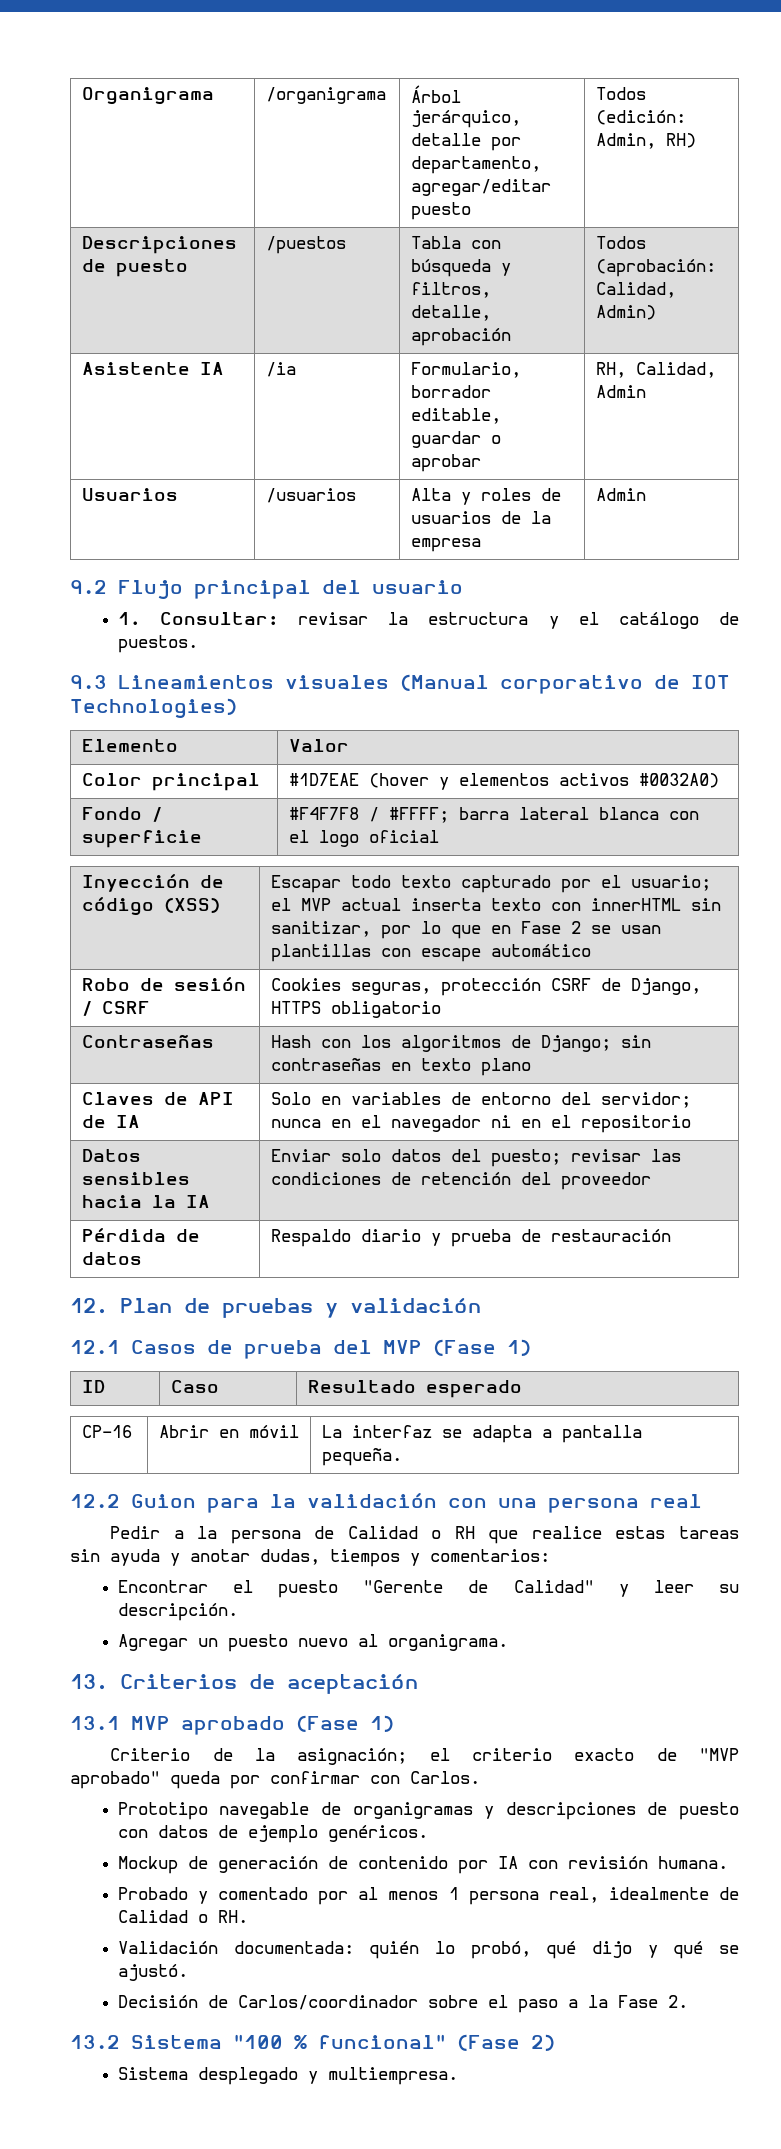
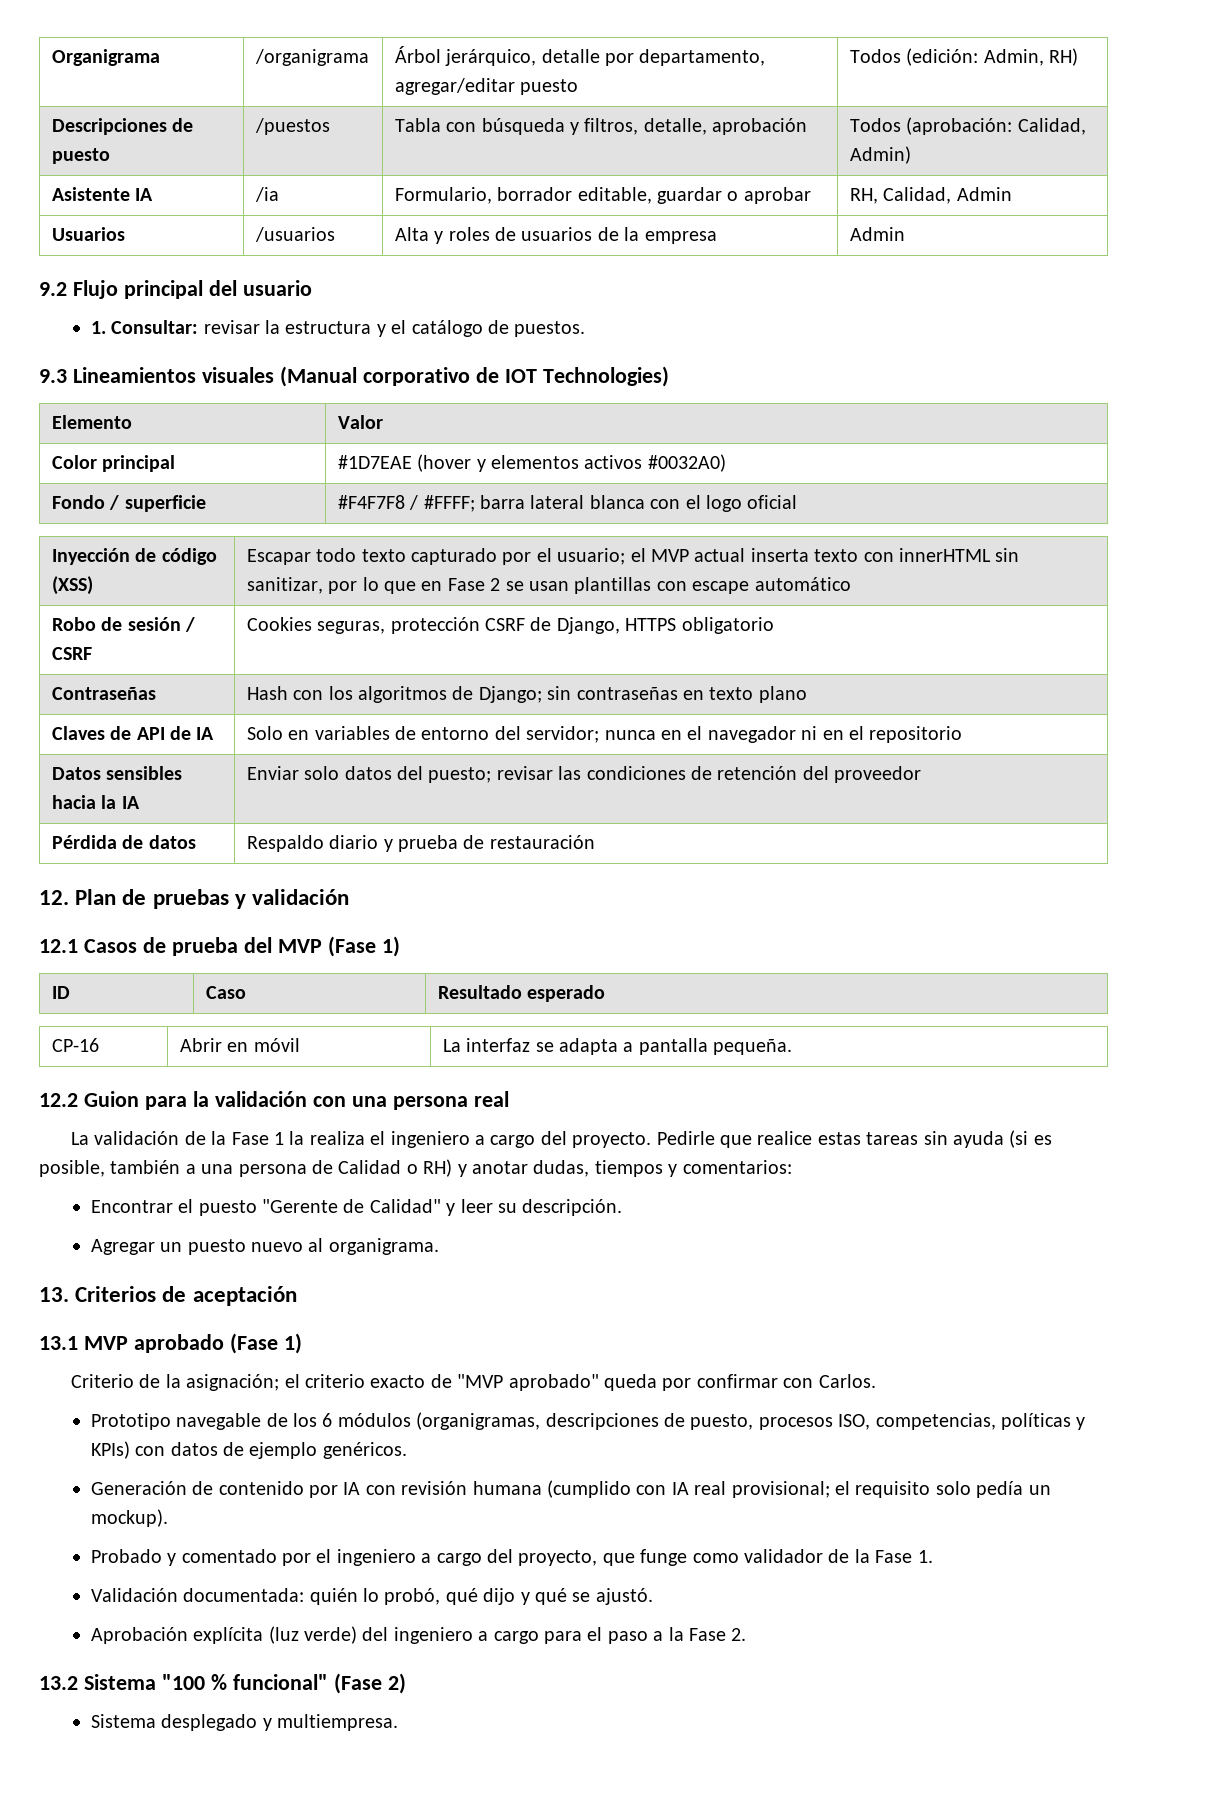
- Pedir a la persona de Calidad o RH que realice estas tareas sin ayuda y anotar dudas, tiempos y comentarios:
+ La validación de la Fase 1 la realiza el ingeniero a cargo del proyecto. Pedirle que realice estas tareas sin ayuda (si es posible, también a una persona de Calidad o RH) y anotar dudas, tiempos y comentarios:
- Prototipo navegable de organigramas y descripciones de puesto con datos de ejemplo genéricos.
+ Prototipo navegable de los 6 módulos (organigramas, descripciones de puesto, procesos ISO, competencias, políticas y KPIs) con datos de ejemplo genéricos.
- Mockup de generación de contenido por IA con revisión humana.
- Probado y comentado por al menos 1 persona real, idealmente de Calidad o RH.
+ Generación de contenido por IA con revisión humana (cumplido con IA real provisional; el requisito solo pedía un mockup).
+ Probado y comentado por el ingeniero a cargo del proyecto, que funge como validador de la Fase 1.
- Decisión de Carlos/coordinador sobre el paso a la Fase 2.
+ Aprobación explícita (luz verde) del ingeniero a cargo para el paso a la Fase 2.

